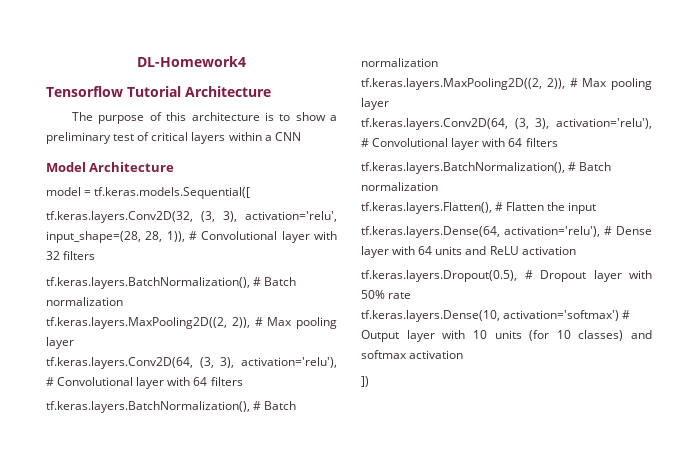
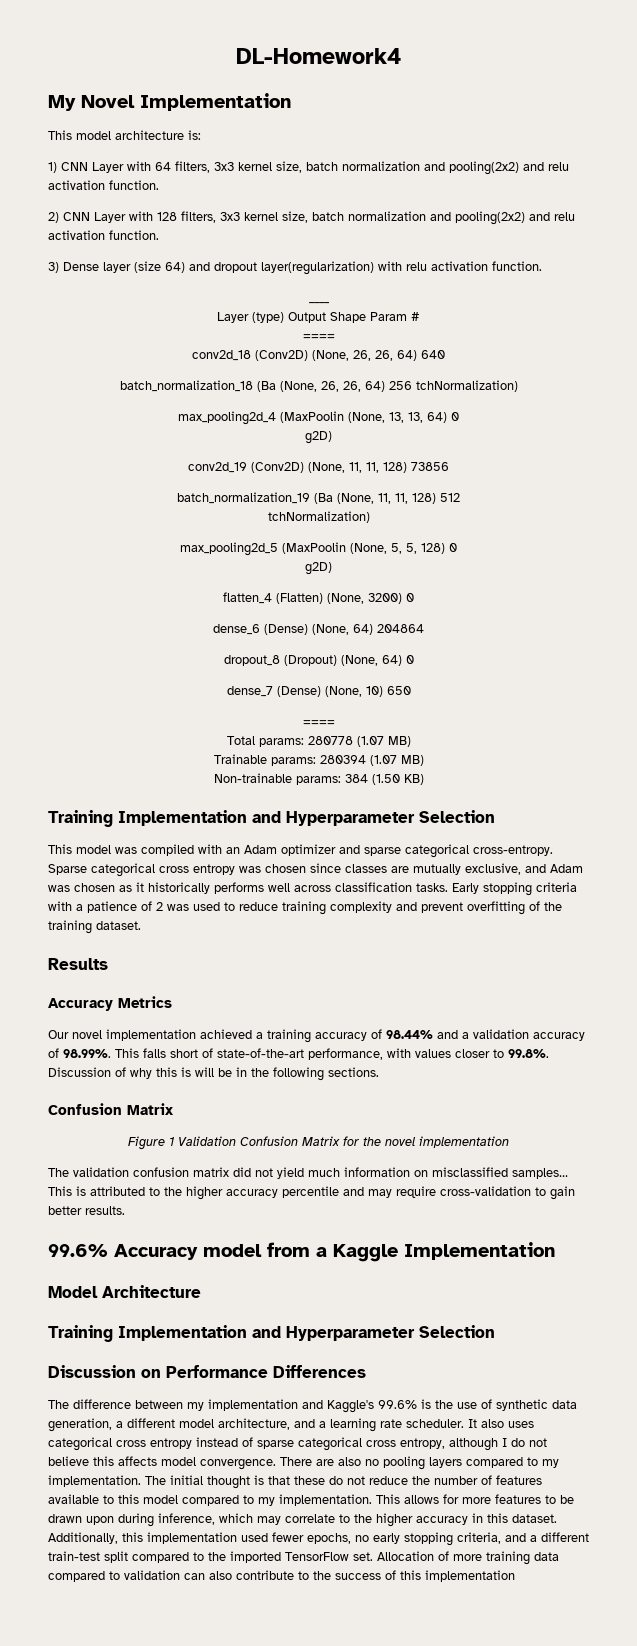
- Tensorflow Tutorial Architecture
- The purpose of this architecture is to show a preliminary test of critical layers within a CNN
+ My Novel Implementation
+ This model architecture is:
+ 1) CNN Layer with 64 filters, 3x3 kernel size, batch normalization and pooling(2x2) and relu activation function.
+ 2) CNN Layer with 128 filters, 3x3 kernel size, batch normalization and pooling(2x2) and relu activation function.
+ 3) Dense layer (size 64) and dropout layer(regularization) with relu activation function.
+ ____
+ Layer (type) Output Shape Param #
+ ====
+ conv2d_18 (Conv2D) (None, 26, 26, 64) 640
+ batch_normalization_18 (Ba (None, 26, 26, 64) 256 tchNormalization)
+ max_pooling2d_4 (MaxPoolin (None, 13, 13, 64) 0
+ g2D)
+ conv2d_19 (Conv2D) (None, 11, 11, 128) 73856
+ batch_normalization_19 (Ba (None, 11, 11, 128) 512
+ tchNormalization)
+ max_pooling2d_5 (MaxPoolin (None, 5, 5, 128) 0
+ g2D)
+ flatten_4 (Flatten) (None, 3200) 0
+ dense_6 (Dense) (None, 64) 204864
+ dropout_8 (Dropout) (None, 64) 0
+ dense_7 (Dense) (None, 10) 650
+ ====
+ Total params: 280778 (1.07 MB)
+ Trainable params: 280394 (1.07 MB)
+ Non-trainable params: 384 (1.50 KB)
+ Training Implementation and Hyperparameter Selection
+ This model was compiled with an Adam optimizer and sparse categorical cross-entropy. Sparse categorical cross entropy was chosen since classes are mutually exclusive, and Adam was chosen as it historically performs well across classification tasks. Early stopping criteria with a patience of 2 was used to reduce training complexity and prevent overfitting of the training dataset.
+ Results
+ Accuracy Metrics
+ Our novel implementation achieved a training accuracy of 98.44% and a validation accuracy of 98.99%. This falls short of state-of-the-art performance, with values closer to 99.8%. Discussion of why this is will be in the following sections.
+ Confusion Matrix
+ Figure 1 Validation Confusion Matrix for the novel implementation
+ The validation confusion matrix did not yield much information on misclassified samples… This is attributed to the higher accuracy percentile and may require cross-validation to gain better results.
+ 99.6% Accuracy model from a Kaggle Implementation
  Model Architecture
- model = tf.keras.models.Sequential([
- tf.keras.layers.Conv2D(32, (3, 3), activation='relu', input_shape=(28, 28, 1)), # Convolutional layer with 32 filters
- tf.keras.layers.BatchNormalization(), # Batch normalization
- tf.keras.layers.MaxPooling2D((2, 2)), # Max pooling layer
- tf.keras.layers.Conv2D(64, (3, 3), activation='relu'), # Convolutional layer with 64 filters
- tf.keras.layers.BatchNormalization(), # Batch normalization
- tf.keras.layers.MaxPooling2D((2, 2)), # Max pooling layer
- tf.keras.layers.Conv2D(64, (3, 3), activation='relu'), # Convolutional layer with 64 filters
- tf.keras.layers.BatchNormalization(), # Batch normalization
- tf.keras.layers.Flatten(), # Flatten the input
- tf.keras.layers.Dense(64, activation='relu'), # Dense layer with 64 units and ReLU activation
- tf.keras.layers.Dropout(0.5), # Dropout layer with 50% rate
- tf.keras.layers.Dense(10, activation='softmax') # Output layer with 10 units (for 10 classes) and softmax activation
- ])
+ Training Implementation and Hyperparameter Selection
+ Discussion on Performance Differences
+ The difference between my implementation and Kaggle's 99.6% is the use of synthetic data generation, a different model architecture, and a learning rate scheduler. It also uses categorical cross entropy instead of sparse categorical cross entropy, although I do not believe this affects model convergence. There are also no pooling layers compared to my implementation. The initial thought is that these do not reduce the number of features available to this model compared to my implementation. This allows for more features to be drawn upon during inference, which may correlate to the higher accuracy in this dataset. Additionally, this implementation used fewer epochs, no early stopping criteria, and a different train-test split compared to the imported TensorFlow set. Allocation of more training data compared to validation can also contribute to the success of this implementation

